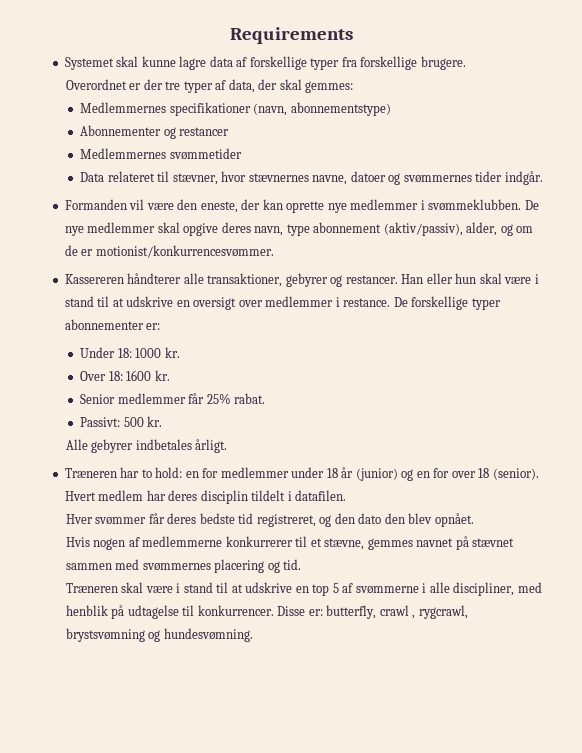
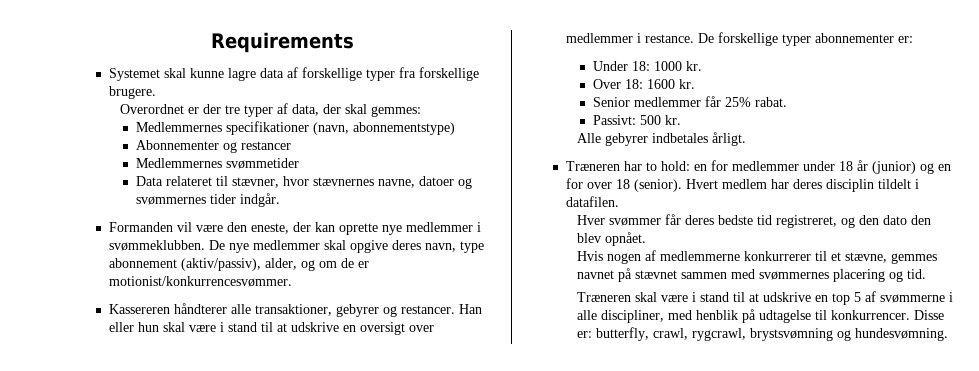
- Disse er: butterfly, crawl , rygcrawl, brystsvømning og hundesvømning.
+ Disse er: butterfly, crawl, rygcrawl, brystsvømning og hundesvømning.

